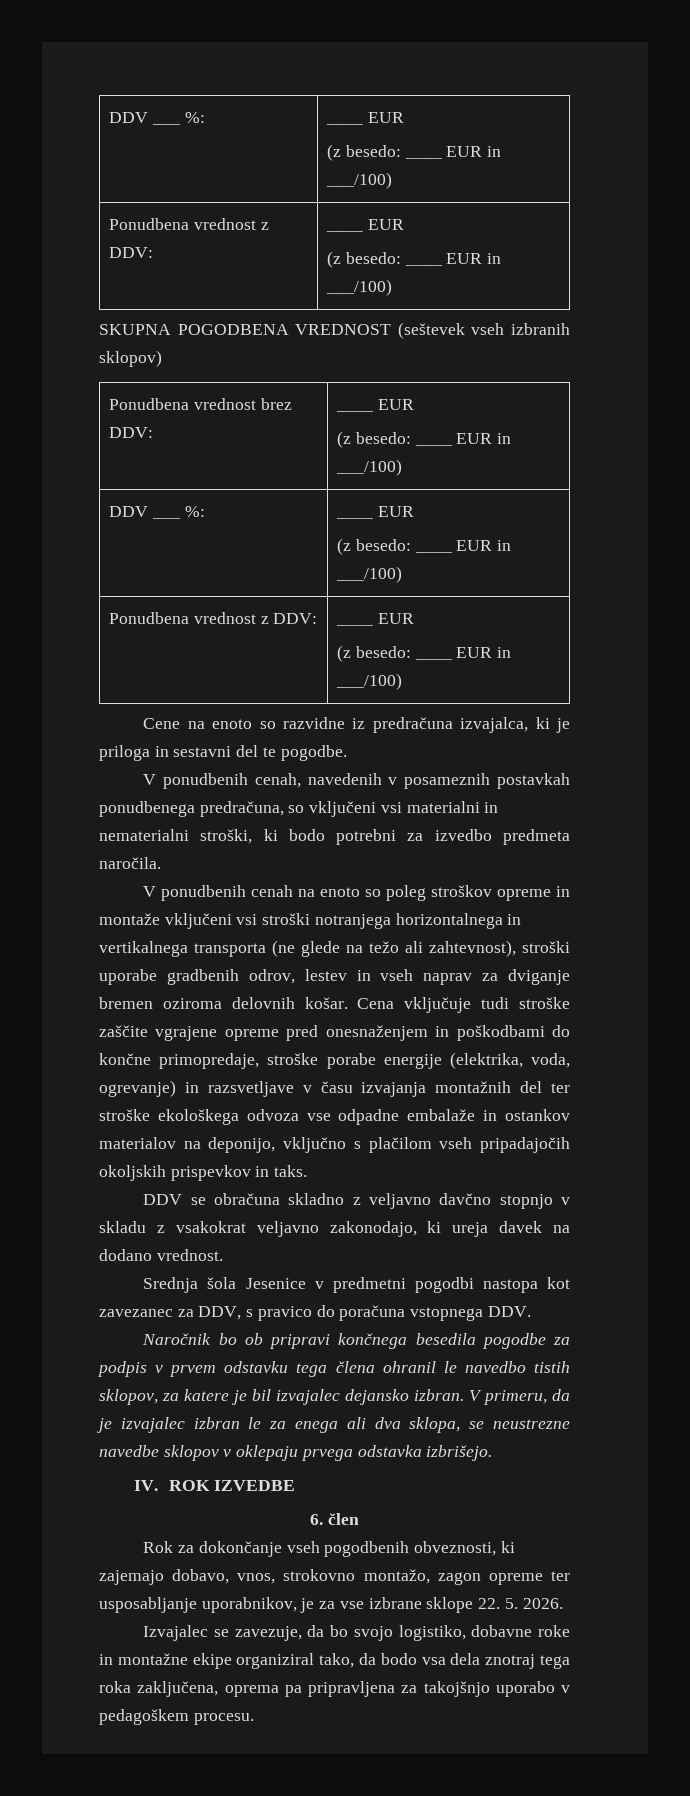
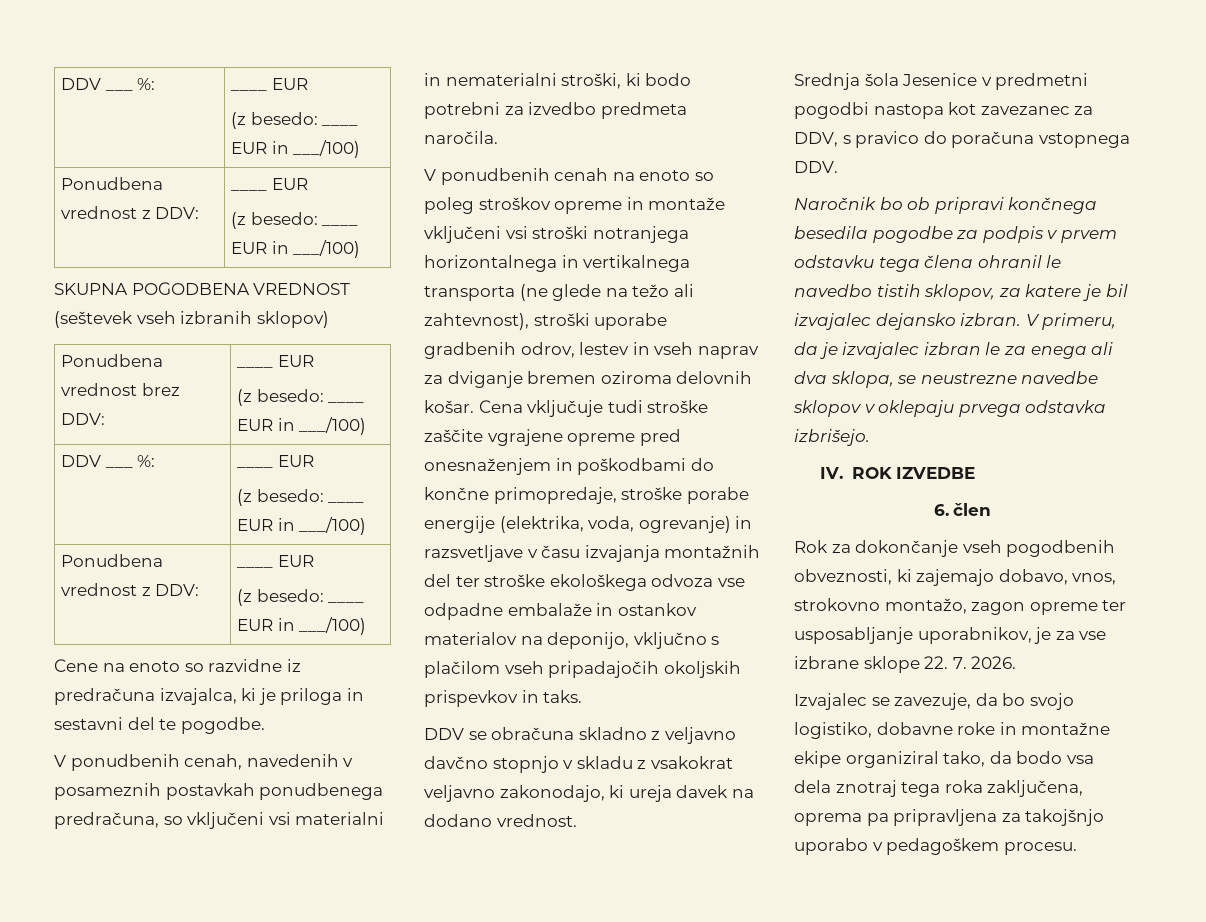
- Rok za dokončanje vseh pogodbenih obveznosti, ki zajemajo dobavo, vnos, strokovno montažo, zagon opreme ter usposabljanje uporabnikov, je za vse izbrane sklope 22. 5. 2026.
+ Rok za dokončanje vseh pogodbenih obveznosti, ki zajemajo dobavo, vnos, strokovno montažo, zagon opreme ter usposabljanje uporabnikov, je za vse izbrane sklope 22. 7. 2026.

